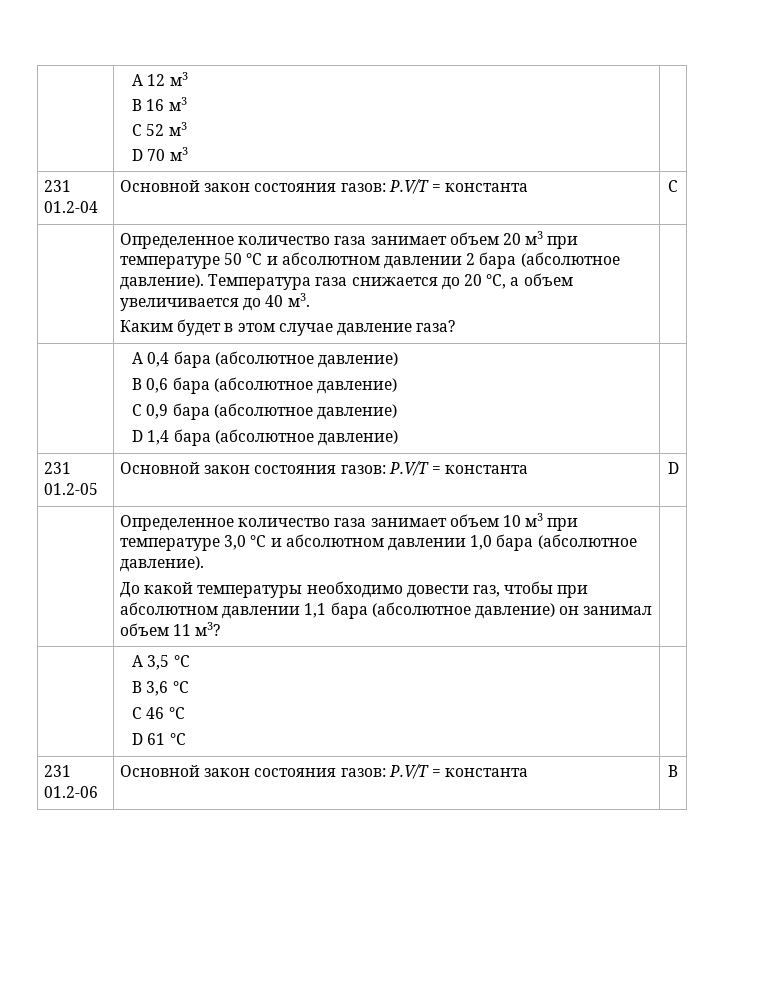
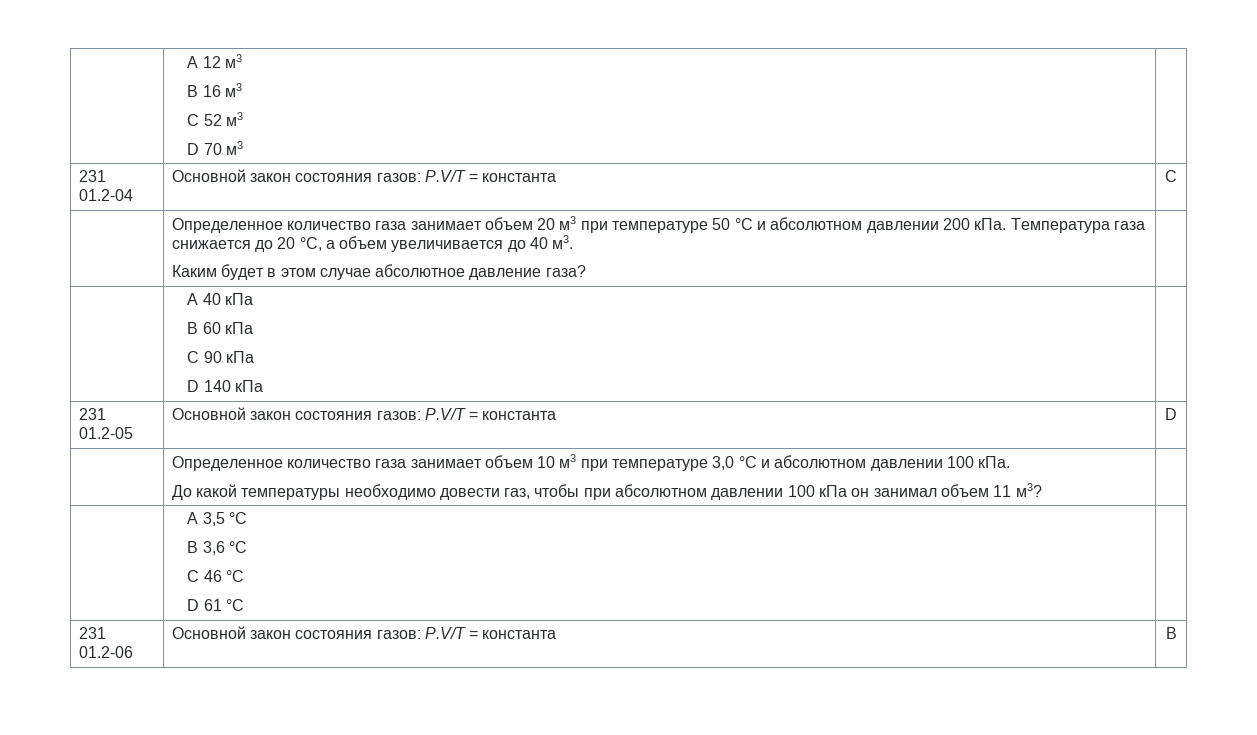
- | Определенное количество газа занимает объем 20 м3 при температуре 50 °C и абсолютном давлении 2 бара (абсолютное давление). Температура газа снижается до 20 °C, а объем увеличивается до 40 м3.
- Каким будет в этом случае давление газа? |
+ | Определенное количество газа занимает объем 20 м3 при температуре 50 °C и абсолютном давлении 200 кПа. Температура газа снижается до 20 °C, а объем увеличивается до 40 м3.
+ Каким будет в этом случае абсолютное давление газа? |
- | A 0,4 бара (абсолютное давление)
- B 0,6 бара (абсолютное давление)
- C 0,9 бара (абсолютное давление)
- D 1,4 бара (абсолютное давление) |
+ | A 40 кПа
+ B 60 кПа
+ C 90 кПа
+ D 140 кПа |
- | Определенное количество газа занимает объем 10 м3 при температуре 3,0 °C и абсолютном давлении 1,0 бара (абсолютное давление).
- До какой температуры необходимо довести газ, чтобы при абсолютном давлении 1,1 бара (абсолютное давление) он занимал объем 11 м3? |
+ | Определенное количество газа занимает объем 10 м3 при температуре 3,0 °C и абсолютном давлении 100 кПа.
+ До какой температуры необходимо довести газ, чтобы при абсолютном давлении 100 кПа он занимал объем 11 м3? |

